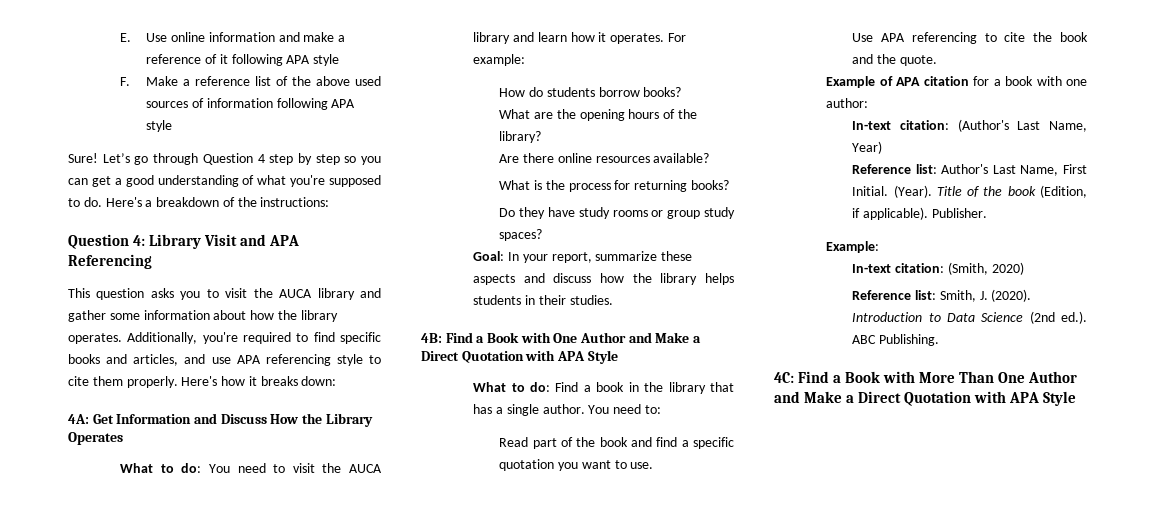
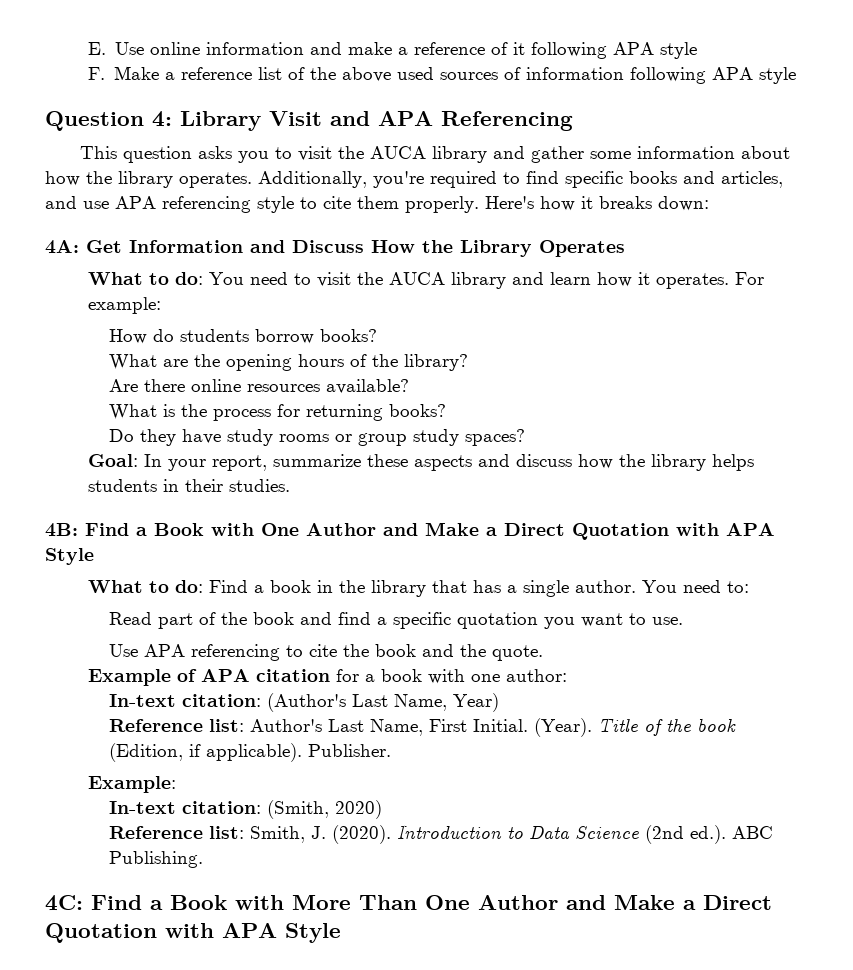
- Sure! Let’s go through Question 4 step by step so you can get a good understanding of what you're supposed to do. Here's a breakdown of the instructions:

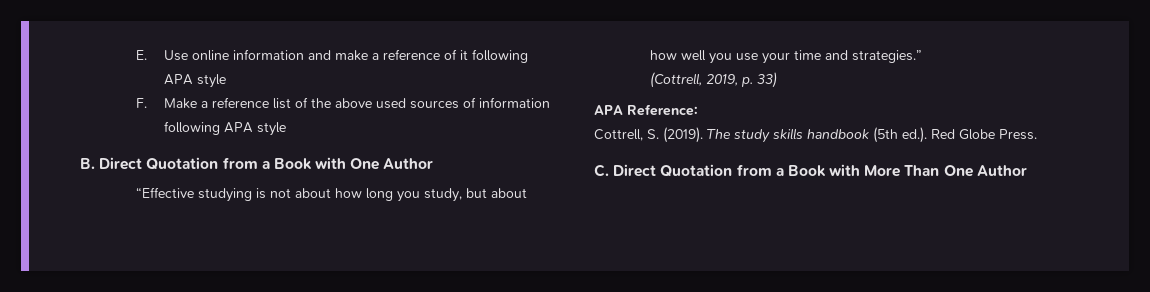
- Question 4: Library Visit and APA Referencing
- This question asks you to visit the AUCA library and gather some information about how the library operates. Additionally, you're required to find specific books and articles, and use APA referencing style to cite them properly. Here's how it breaks down:
- 4A: Get Information and Discuss How the Library Operates
- What to do: You need to visit the AUCA library and learn how it operates. For example:
- How do students borrow books?
- What are the opening hours of the library?
- Are there online resources available?
- What is the process for returning books?
- Do they have study rooms or group study spaces?
- Goal: In your report, summarize these aspects and discuss how the library helps students in their studies.
- 4B: Find a Book with One Author and Make a Direct Quotation with APA Style
- What to do: Find a book in the library that has a single author. You need to:
- Read part of the book and find a specific quotation you want to use.
- Use APA referencing to cite the book and the quote.
- Example of APA citation for a book with one author:
- In-text citation: (Author's Last Name, Year)
- Reference list: Author's Last Name, First Initial. (Year). Title of the book (Edition, if applicable). Publisher.
- Example:
- In-text citation: (Smith, 2020)
- Reference list: Smith, J. (2020). Introduction to Data Science (2nd ed.). ABC Publishing.
- 4C: Find a Book with More Than One Author and Make a Direct Quotation with APA Style
+ B. Direct Quotation from a Book with One Author
+ “Effective studying is not about how long you study, but about how well you use your time and strategies.”
+ (Cottrell, 2019, p. 33)
+ APA Reference:
+ Cottrell, S. (2019). The study skills handbook (5th ed.). Red Globe Press.
+ C. Direct Quotation from a Book with More Than One Author

